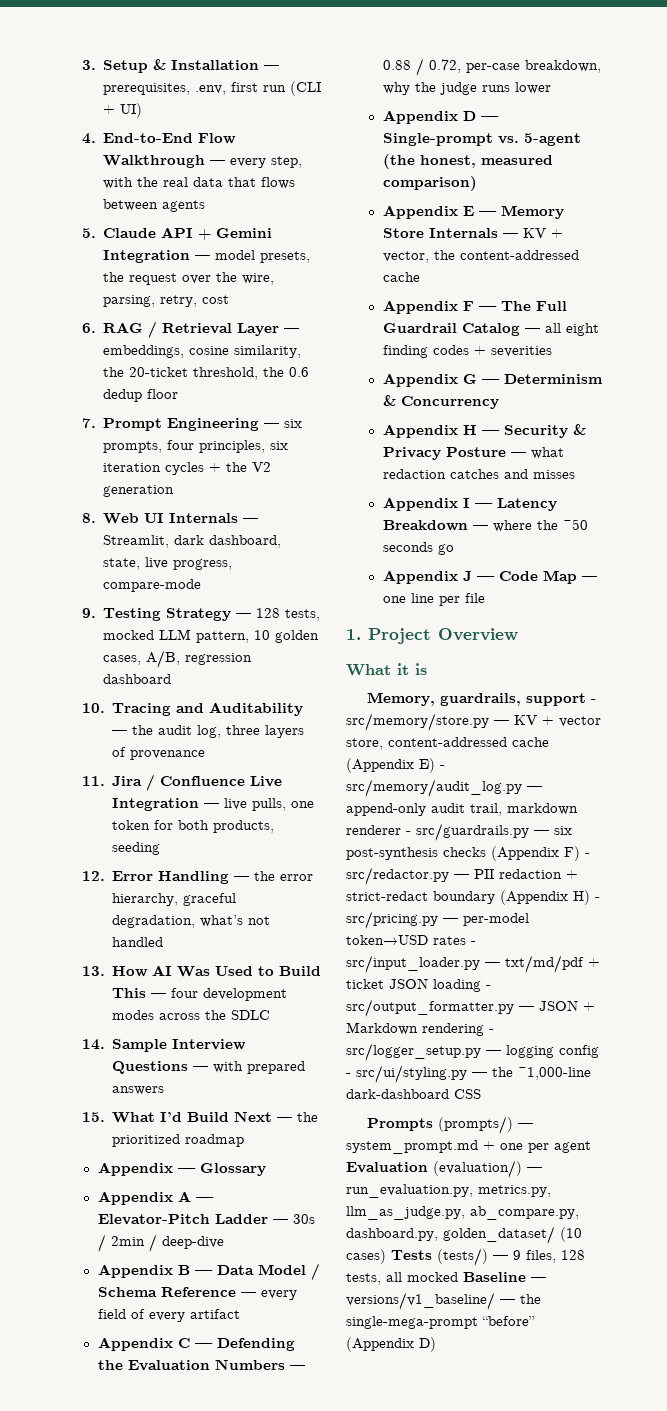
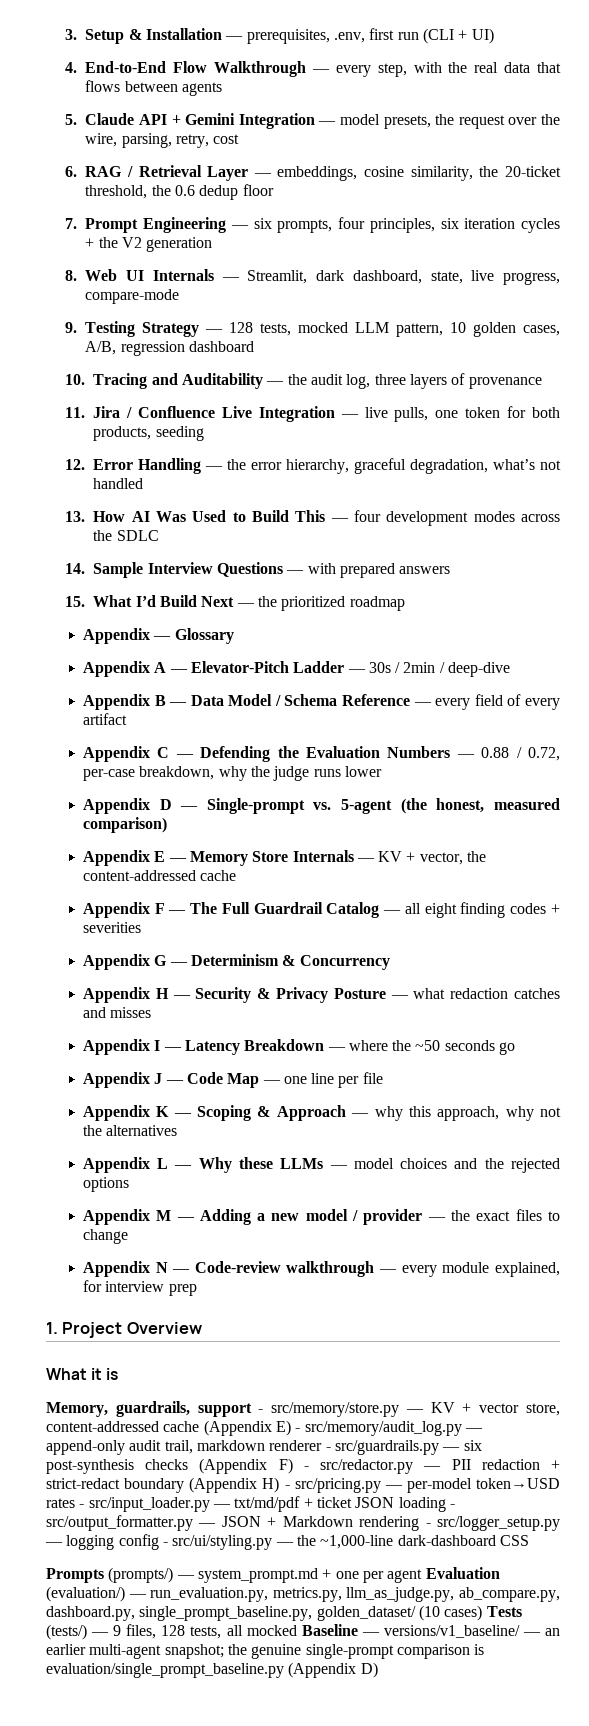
+ Appendix K — Scoping & Approach — why this approach, why not the alternatives
+ Appendix L — Why these LLMs — model choices and the rejected options
+ Appendix M — Adding a new model / provider — the exact files to change
+ Appendix N — Code-review walkthrough — every module explained, for interview prep
- Prompts (prompts/) — system_prompt.md + one per agent Evaluation (evaluation/) — run_evaluation.py, metrics.py, llm_as_judge.py, ab_compare.py, dashboard.py, golden_dataset/ (10 cases) Tests (tests/) — 9 files, 128 tests, all mocked Baseline — versions/v1_baseline/ — the single-mega-prompt “before” (Appendix D)
+ Prompts (prompts/) — system_prompt.md + one per agent Evaluation (evaluation/) — run_evaluation.py, metrics.py, llm_as_judge.py, ab_compare.py, dashboard.py, single_prompt_baseline.py, golden_dataset/ (10 cases) Tests (tests/) — 9 files, 128 tests, all mocked Baseline — versions/v1_baseline/ — an earlier multi-agent snapshot; the genuine single-prompt comparison is evaluation/single_prompt_baseline.py (Appendix D)

